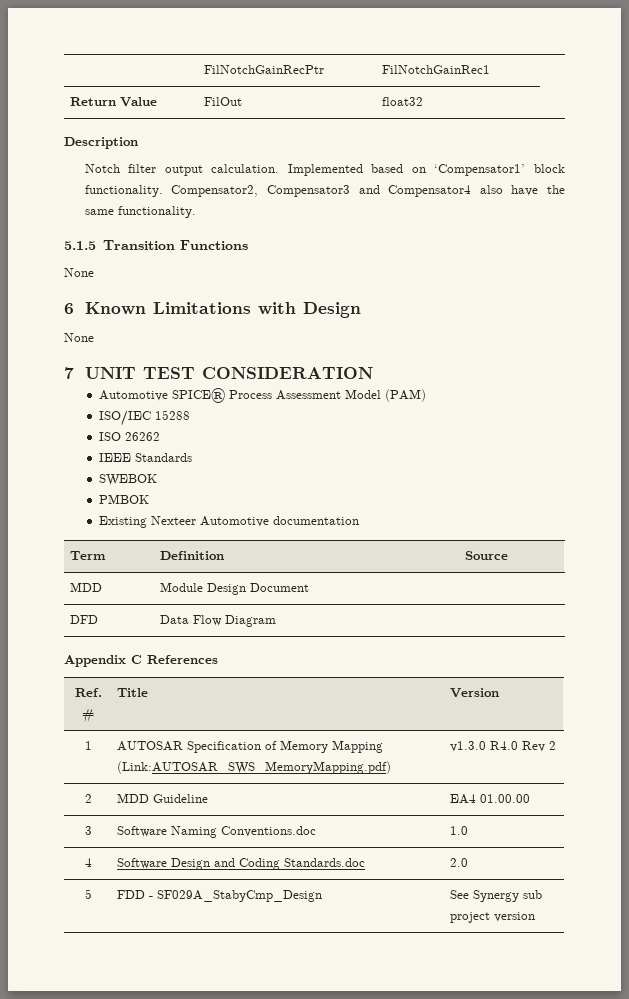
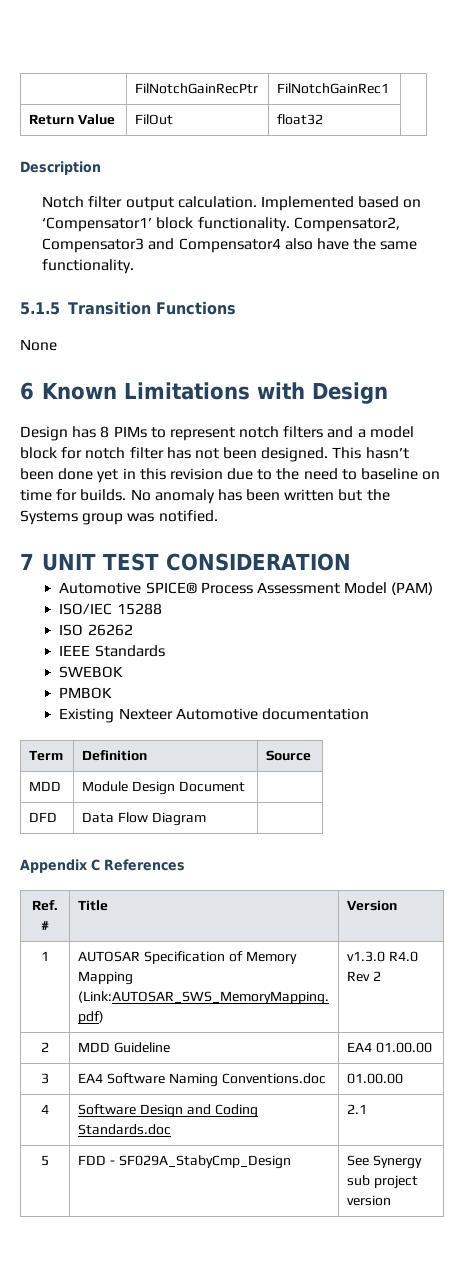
  6 Known Limitations with Design
- None
+ Design has 8 PIMs to represent notch filters and a model block for notch filter has not been designed. This hasn’t been done yet in this revision due to the need to baseline on time for builds. No anomaly has been written but the Systems group was notified.
- 3 | Software Naming Conventions.doc | 1.0
+ 3 | EA4 Software Naming Conventions.doc | 01.00.00
- 4 | Software Design and Coding Standards.doc | 2.0
+ 4 | Software Design and Coding Standards.doc | 2.1

